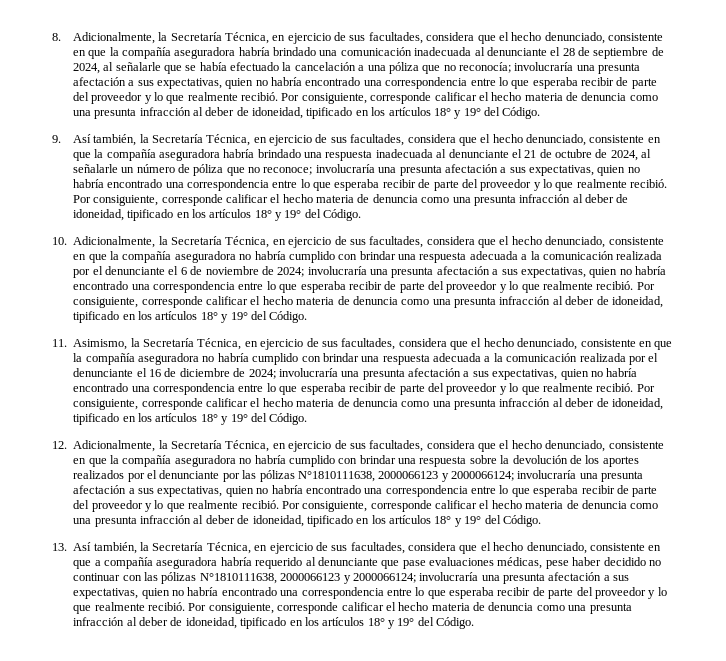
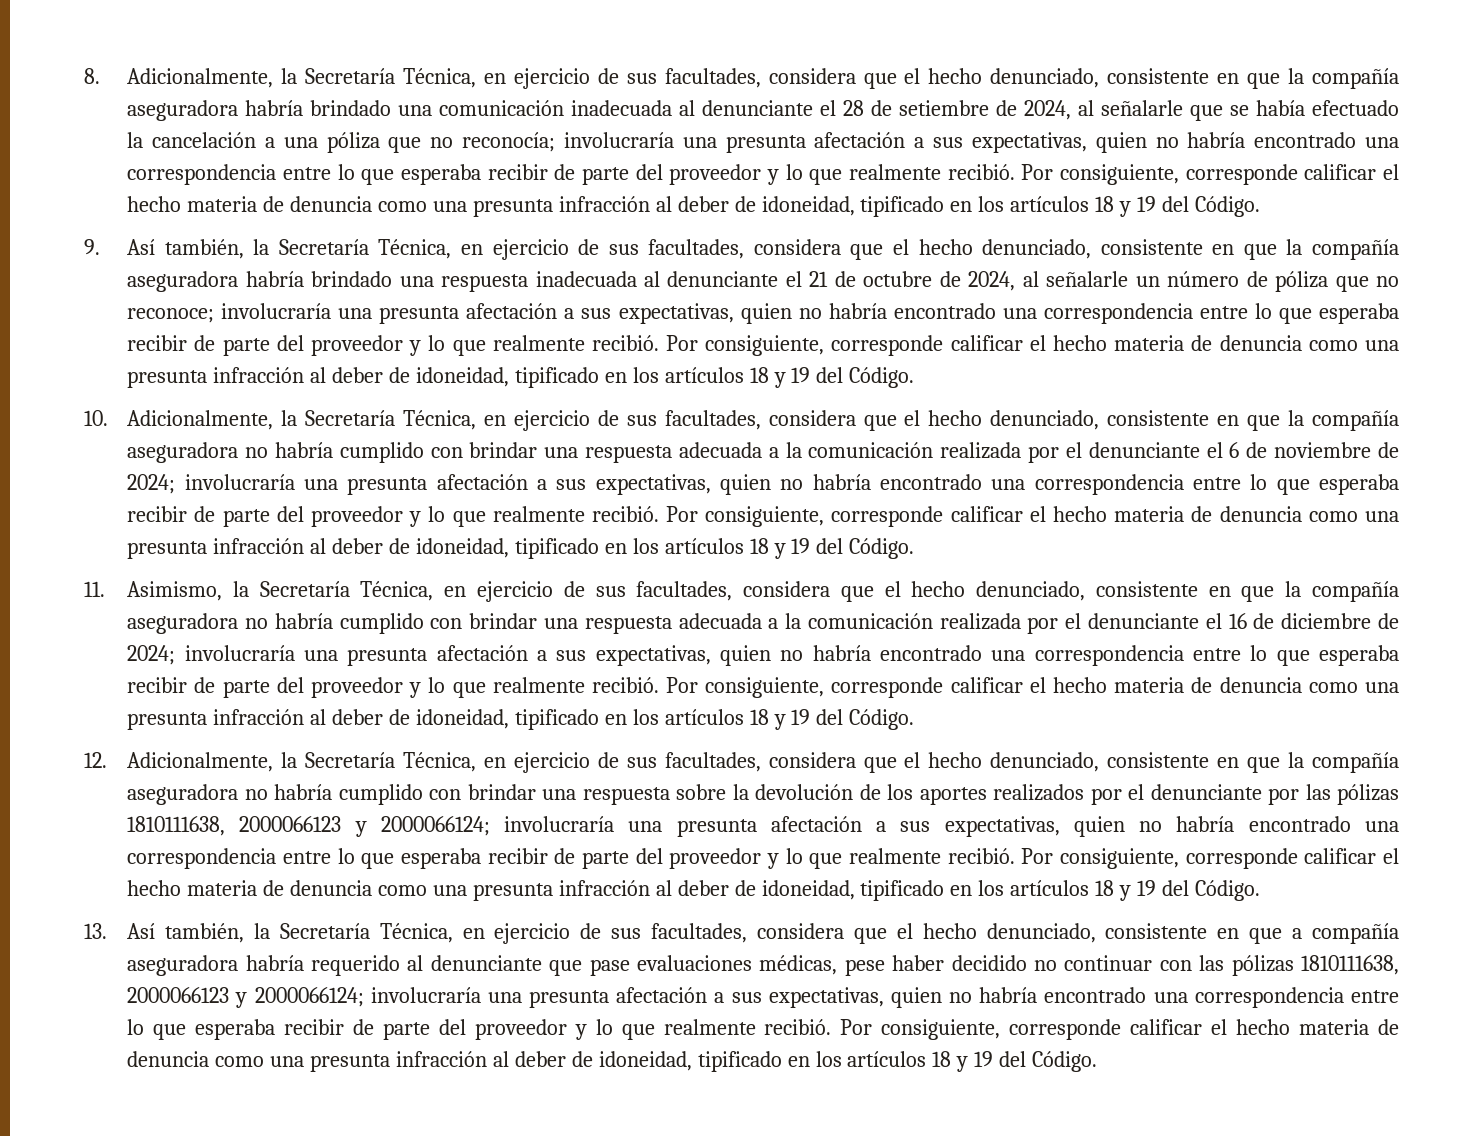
- 8. Adicionalmente, la Secretaría Técnica, en ejercicio de sus facultades, considera que el hecho denunciado, consistente en que la compañía aseguradora habría brindado una comunicación inadecuada al denunciante el 28 de septiembre de 2024, al señalarle que se había efectuado la cancelación a una póliza que no reconocía; involucraría una presunta afectación a sus expectativas, quien no habría encontrado una correspondencia entre lo que esperaba recibir de parte del proveedor y lo que realmente recibió. Por consiguiente, corresponde calificar el hecho materia de denuncia como una presunta infracción al deber de idoneidad, tipificado en los artículos 18° y 19° del Código.
+ 8. Adicionalmente, la Secretaría Técnica, en ejercicio de sus facultades, considera que el hecho denunciado, consistente en que la compañía aseguradora habría brindado una comunicación inadecuada al denunciante el 28 de setiembre de 2024, al señalarle que se había efectuado la cancelación a una póliza que no reconocía; involucraría una presunta afectación a sus expectativas, quien no habría encontrado una correspondencia entre lo que esperaba recibir de parte del proveedor y lo que realmente recibió. Por consiguiente, corresponde calificar el hecho materia de denuncia como una presunta infracción al deber de idoneidad, tipificado en los artículos 18 y 19 del Código.
- 9. Así también, la Secretaría Técnica, en ejercicio de sus facultades, considera que el hecho denunciado, consistente en que la compañía aseguradora habría brindado una respuesta inadecuada al denunciante el 21 de octubre de 2024, al señalarle un número de póliza que no reconoce; involucraría una presunta afectación a sus expectativas, quien no habría encontrado una correspondencia entre lo que esperaba recibir de parte del proveedor y lo que realmente recibió. Por consiguiente, corresponde calificar el hecho materia de denuncia como una presunta infracción al deber de idoneidad, tipificado en los artículos 18° y 19° del Código.
+ 9. Así también, la Secretaría Técnica, en ejercicio de sus facultades, considera que el hecho denunciado, consistente en que la compañía aseguradora habría brindado una respuesta inadecuada al denunciante el 21 de octubre de 2024, al señalarle un número de póliza que no reconoce; involucraría una presunta afectación a sus expectativas, quien no habría encontrado una correspondencia entre lo que esperaba recibir de parte del proveedor y lo que realmente recibió. Por consiguiente, corresponde calificar el hecho materia de denuncia como una presunta infracción al deber de idoneidad, tipificado en los artículos 18 y 19 del Código.
- 10. Adicionalmente, la Secretaría Técnica, en ejercicio de sus facultades, considera que el hecho denunciado, consistente en que la compañía aseguradora no habría cumplido con brindar una respuesta adecuada a la comunicación realizada por el denunciante el 6 de noviembre de 2024; involucraría una presunta afectación a sus expectativas, quien no habría encontrado una correspondencia entre lo que esperaba recibir de parte del proveedor y lo que realmente recibió. Por consiguiente, corresponde calificar el hecho materia de denuncia como una presunta infracción al deber de idoneidad, tipificado en los artículos 18° y 19° del Código.
+ 10. Adicionalmente, la Secretaría Técnica, en ejercicio de sus facultades, considera que el hecho denunciado, consistente en que la compañía aseguradora no habría cumplido con brindar una respuesta adecuada a la comunicación realizada por el denunciante el 6 de noviembre de 2024; involucraría una presunta afectación a sus expectativas, quien no habría encontrado una correspondencia entre lo que esperaba recibir de parte del proveedor y lo que realmente recibió. Por consiguiente, corresponde calificar el hecho materia de denuncia como una presunta infracción al deber de idoneidad, tipificado en los artículos 18 y 19 del Código.
- 11. Asimismo, la Secretaría Técnica, en ejercicio de sus facultades, considera que el hecho denunciado, consistente en que la compañía aseguradora no habría cumplido con brindar una respuesta adecuada a la comunicación realizada por el denunciante el 16 de diciembre de 2024; involucraría una presunta afectación a sus expectativas, quien no habría encontrado una correspondencia entre lo que esperaba recibir de parte del proveedor y lo que realmente recibió. Por consiguiente, corresponde calificar el hecho materia de denuncia como una presunta infracción al deber de idoneidad, tipificado en los artículos 18° y 19° del Código.
+ 11. Asimismo, la Secretaría Técnica, en ejercicio de sus facultades, considera que el hecho denunciado, consistente en que la compañía aseguradora no habría cumplido con brindar una respuesta adecuada a la comunicación realizada por el denunciante el 16 de diciembre de 2024; involucraría una presunta afectación a sus expectativas, quien no habría encontrado una correspondencia entre lo que esperaba recibir de parte del proveedor y lo que realmente recibió. Por consiguiente, corresponde calificar el hecho materia de denuncia como una presunta infracción al deber de idoneidad, tipificado en los artículos 18 y 19 del Código.
- 12. Adicionalmente, la Secretaría Técnica, en ejercicio de sus facultades, considera que el hecho denunciado, consistente en que la compañía aseguradora no habría cumplido con brindar una respuesta sobre la devolución de los aportes realizados por el denunciante por las pólizas N°1810111638, 2000066123 y 2000066124; involucraría una presunta afectación a sus expectativas, quien no habría encontrado una correspondencia entre lo que esperaba recibir de parte del proveedor y lo que realmente recibió. Por consiguiente, corresponde calificar el hecho materia de denuncia como una presunta infracción al deber de idoneidad, tipificado en los artículos 18° y 19° del Código.
+ 12. Adicionalmente, la Secretaría Técnica, en ejercicio de sus facultades, considera que el hecho denunciado, consistente en que la compañía aseguradora no habría cumplido con brindar una respuesta sobre la devolución de los aportes realizados por el denunciante por las pólizas 1810111638, 2000066123 y 2000066124; involucraría una presunta afectación a sus expectativas, quien no habría encontrado una correspondencia entre lo que esperaba recibir de parte del proveedor y lo que realmente recibió. Por consiguiente, corresponde calificar el hecho materia de denuncia como una presunta infracción al deber de idoneidad, tipificado en los artículos 18 y 19 del Código.
- 13. Así también, la Secretaría Técnica, en ejercicio de sus facultades, considera que el hecho denunciado, consistente en que a compañía aseguradora habría requerido al denunciante que pase evaluaciones médicas, pese haber decidido no continuar con las pólizas N°1810111638, 2000066123 y 2000066124; involucraría una presunta afectación a sus expectativas, quien no habría encontrado una correspondencia entre lo que esperaba recibir de parte del proveedor y lo que realmente recibió. Por consiguiente, corresponde calificar el hecho materia de denuncia como una presunta infracción al deber de idoneidad, tipificado en los artículos 18° y 19° del Código.
+ 13. Así también, la Secretaría Técnica, en ejercicio de sus facultades, considera que el hecho denunciado, consistente en que a compañía aseguradora habría requerido al denunciante que pase evaluaciones médicas, pese haber decidido no continuar con las pólizas 1810111638, 2000066123 y 2000066124; involucraría una presunta afectación a sus expectativas, quien no habría encontrado una correspondencia entre lo que esperaba recibir de parte del proveedor y lo que realmente recibió. Por consiguiente, corresponde calificar el hecho materia de denuncia como una presunta infracción al deber de idoneidad, tipificado en los artículos 18 y 19 del Código.

